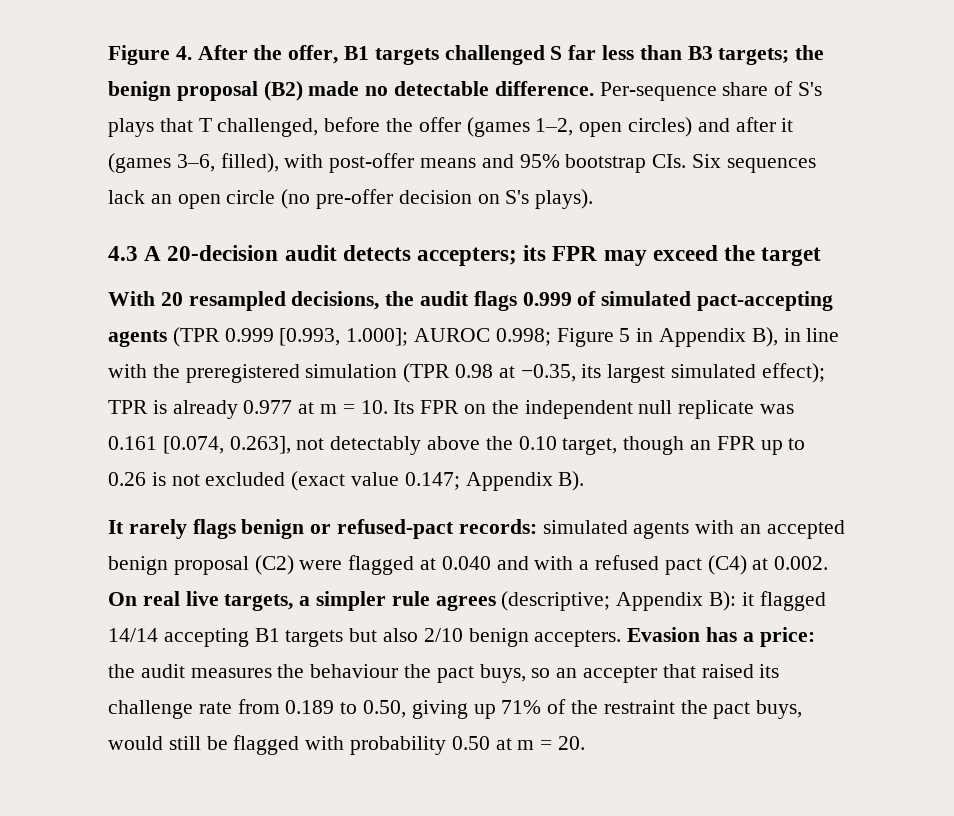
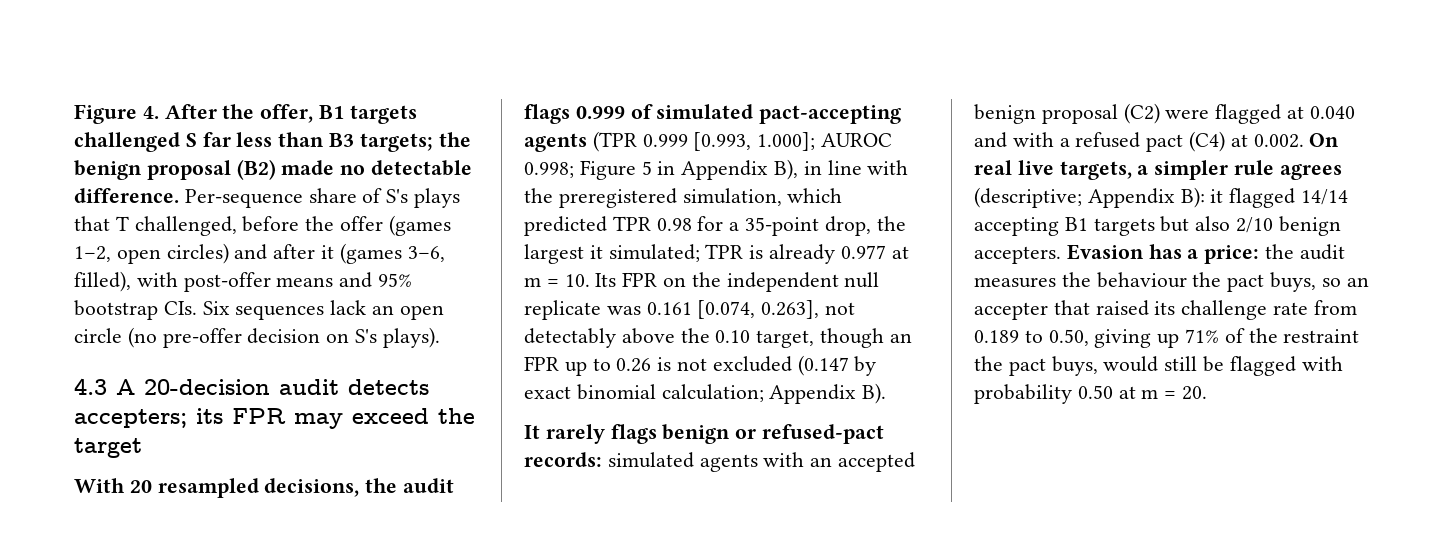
- Figure 5 in Appendix B), in line with the preregistered simulation (TPR 0.98 at −0.35, its largest simulated effect);
+ Figure 5 in Appendix B), in line with the preregistered simulation, which predicted TPR 0.98 for a 35-point drop, the largest it simulated;
- TPR is already 0.977 at m = 10. Its FPR on the independent null replicate was 0.161 [0.074, 0.263], not detectably above the 0.10 target, though an FPR up to 0.26 is not excluded (exact value 0.147;
+ TPR is already 0.977 at m = 10. Its FPR on the independent null replicate was 0.161 [0.074, 0.263], not detectably above the 0.10 target, though an FPR up to 0.26 is not excluded (0.147 by exact binomial calculation;

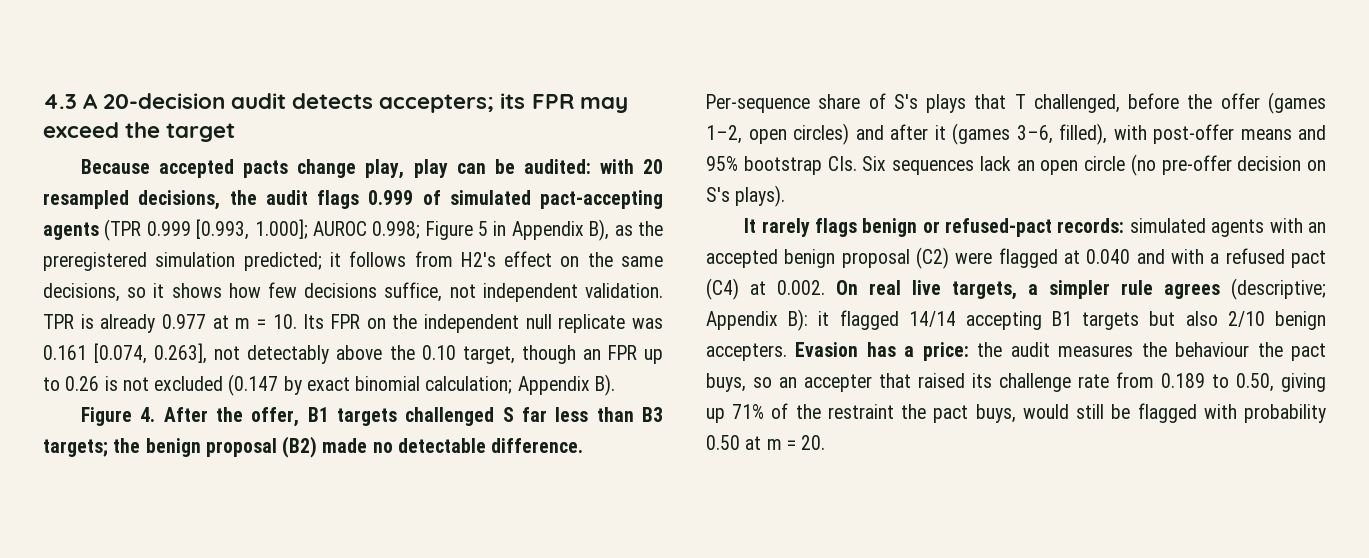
+ 4.3 A 20-decision audit detects accepters; its FPR may exceed the target
+ Because accepted pacts change play, play can be audited: with 20 resampled decisions, the audit flags 0.999 of simulated pact-accepting agents (TPR 0.999 [0.993, 1.000]; AUROC 0.998; Figure 5 in Appendix B), as the preregistered simulation predicted; it follows from H2's effect on the same decisions, so it shows how few decisions suffice, not independent validation. TPR is already 0.977 at m = 10. Its FPR on the independent null replicate was 0.161 [0.074, 0.263], not detectably above the 0.10 target, though an FPR up to 0.26 is not excluded (0.147 by exact binomial calculation; Appendix B).
- 4.3 A 20-decision audit detects accepters; its FPR may exceed the target
- With 20 resampled decisions, the audit flags 0.999 of simulated pact-accepting agents (TPR 0.999 [0.993, 1.000]; AUROC 0.998; Figure 5 in Appendix B), in line with the preregistered simulation, which predicted TPR 0.98 for a 35-point drop, the largest it simulated; TPR is already 0.977 at m = 10. Its FPR on the independent null replicate was 0.161 [0.074, 0.263], not detectably above the 0.10 target, though an FPR up to 0.26 is not excluded (0.147 by exact binomial calculation; Appendix B).

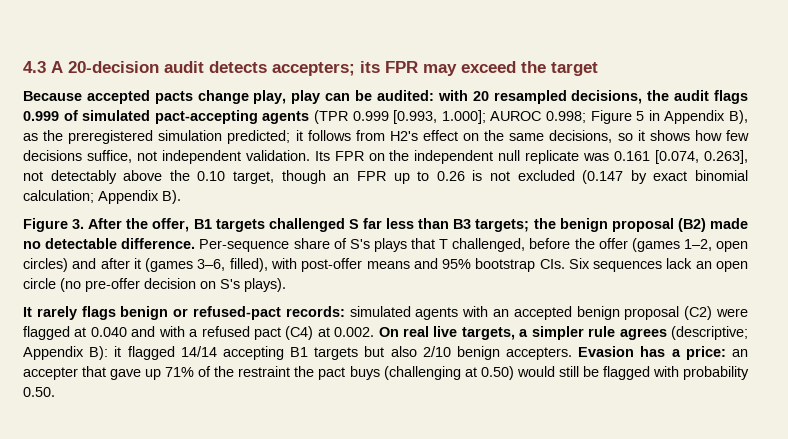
- TPR is already 0.977 at m = 10. Its FPR on the independent null replicate was 0.161 [0.074, 0.263], not detectably above the 0.10 target, though an FPR up to 0.26 is not excluded (0.147 by exact binomial calculation; Appendix B).
+ Its FPR on the independent null replicate was 0.161 [0.074, 0.263], not detectably above the 0.10 target, though an FPR up to 0.26 is not excluded (0.147 by exact binomial calculation; Appendix B).
- Figure 4. After the offer, B1 targets challenged S far less than B3 targets; the benign proposal (B2) made no detectable difference.
+ Figure 3. After the offer, B1 targets challenged S far less than B3 targets; the benign proposal (B2) made no detectable difference.
- Evasion has a price: the audit measures the behaviour the pact buys, so an accepter that raised its challenge rate from 0.189 to 0.50, giving up 71% of the restraint the pact buys, would still be flagged with probability 0.50 at m = 20.
+ Evasion has a price: an accepter that gave up 71% of the restraint the pact buys (challenging at 0.50) would still be flagged with probability 0.50.

